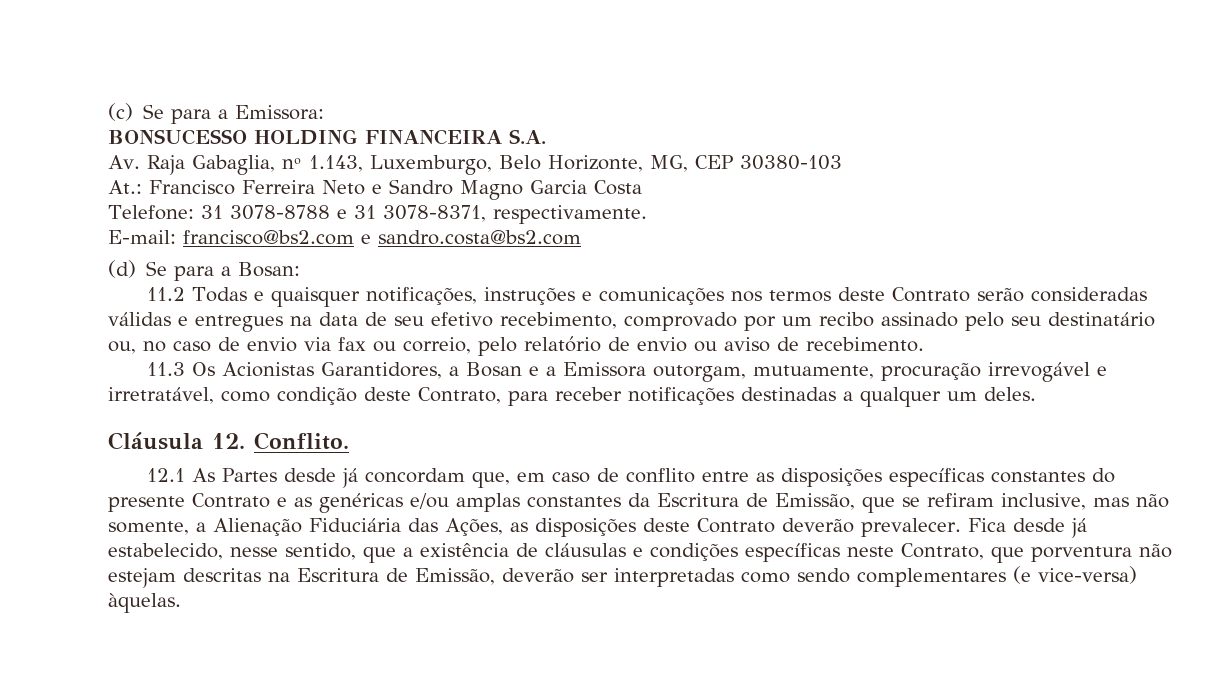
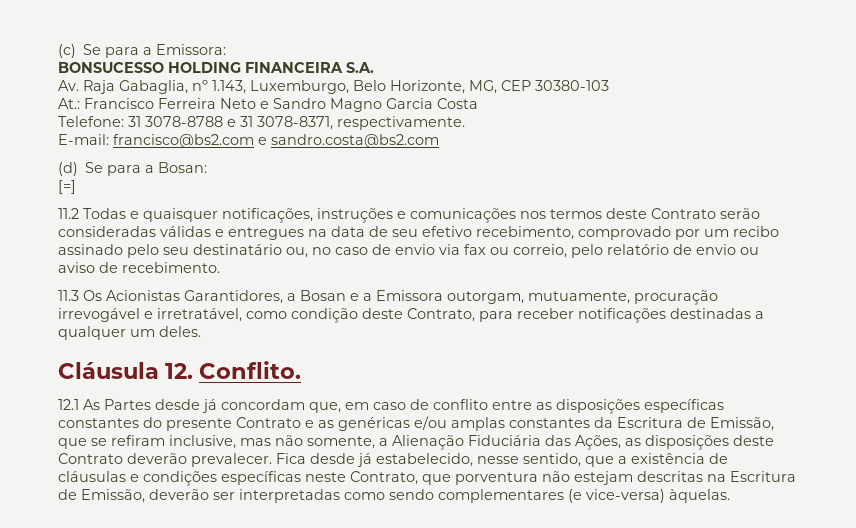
+ [=]

